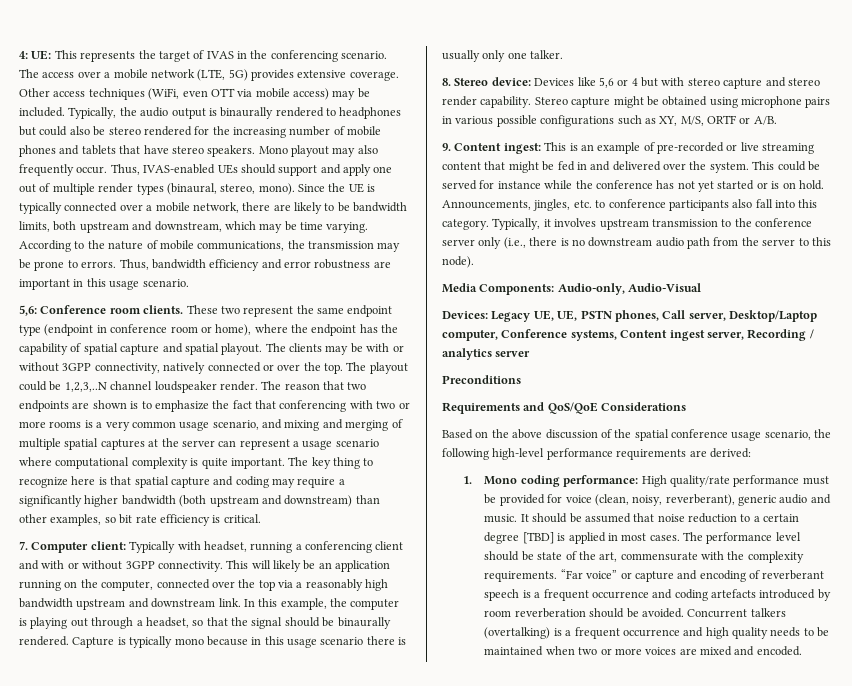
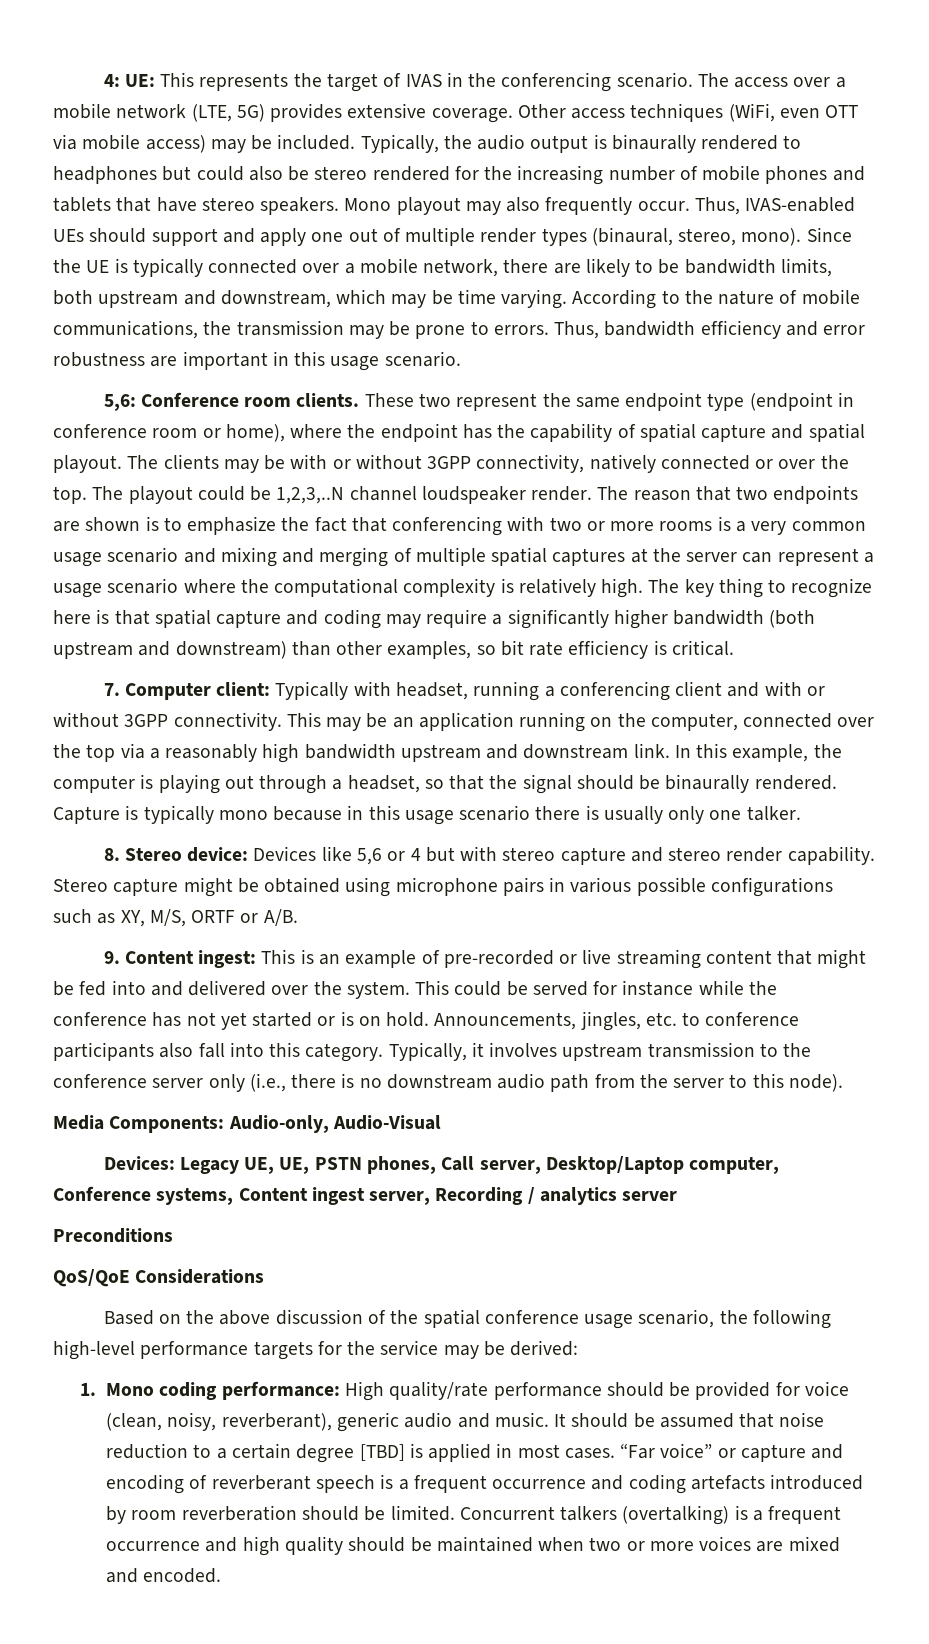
- The reason that two endpoints are shown is to emphasize the fact that conferencing with two or more rooms is a very common usage scenario, and mixing and merging of multiple spatial captures at the server can represent a usage scenario where computational complexity is quite important.
+ The reason that two endpoints are shown is to emphasize the fact that conferencing with two or more rooms is a very common usage scenario and mixing and merging of multiple spatial captures at the server can represent a usage scenario where the computational complexity is relatively high.
- This will likely be an application running on the computer, connected over the top via a reasonably high bandwidth upstream and downstream link.
+ This may be an application running on the computer, connected over the top via a reasonably high bandwidth upstream and downstream link.
- 9. Content ingest: This is an example of pre-recorded or live streaming content that might be fed in and delivered over the system.
+ 9. Content ingest: This is an example of pre-recorded or live streaming content that might be fed into and delivered over the system.
- Requirements and QoS/QoE Considerations
+ QoS/QoE Considerations
- Based on the above discussion of the spatial conference usage scenario, the following high-level performance requirements are derived:
+ Based on the above discussion of the spatial conference usage scenario, the following high-level performance targets for the service may be derived:
- 1. Mono coding performance: High quality/rate performance must be provided for voice (clean, noisy, reverberant), generic audio and music.
+ 1. Mono coding performance: High quality/rate performance should be provided for voice (clean, noisy, reverberant), generic audio and music.
- The performance level should be state of the art, commensurate with the complexity requirements.
- “Far voice” or capture and encoding of reverberant speech is a frequent occurrence and coding artefacts introduced by room reverberation should be avoided.
+ “Far voice” or capture and encoding of reverberant speech is a frequent occurrence and coding artefacts introduced by room reverberation should be limited.
- Concurrent talkers (overtalking) is a frequent occurrence and high quality needs to be maintained when two or more voices are mixed and encoded.
+ Concurrent talkers (overtalking) is a frequent occurrence and high quality should be maintained when two or more voices are mixed and encoded.

